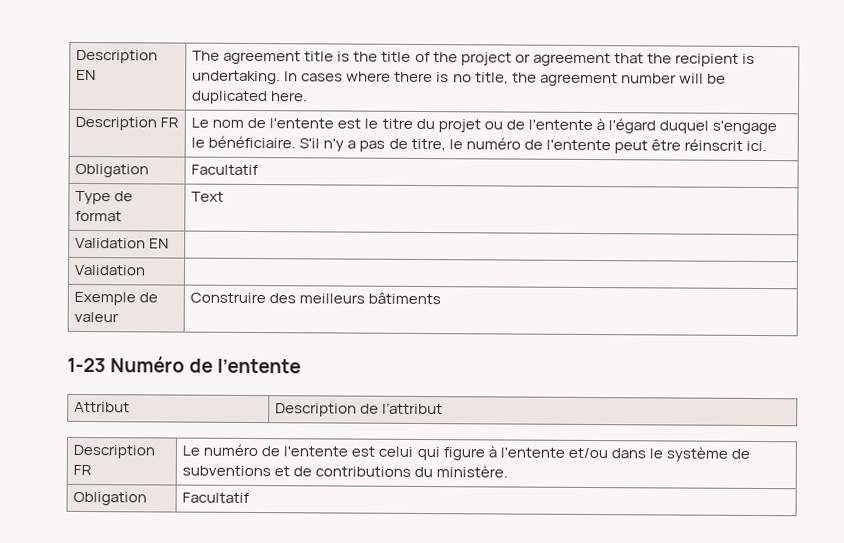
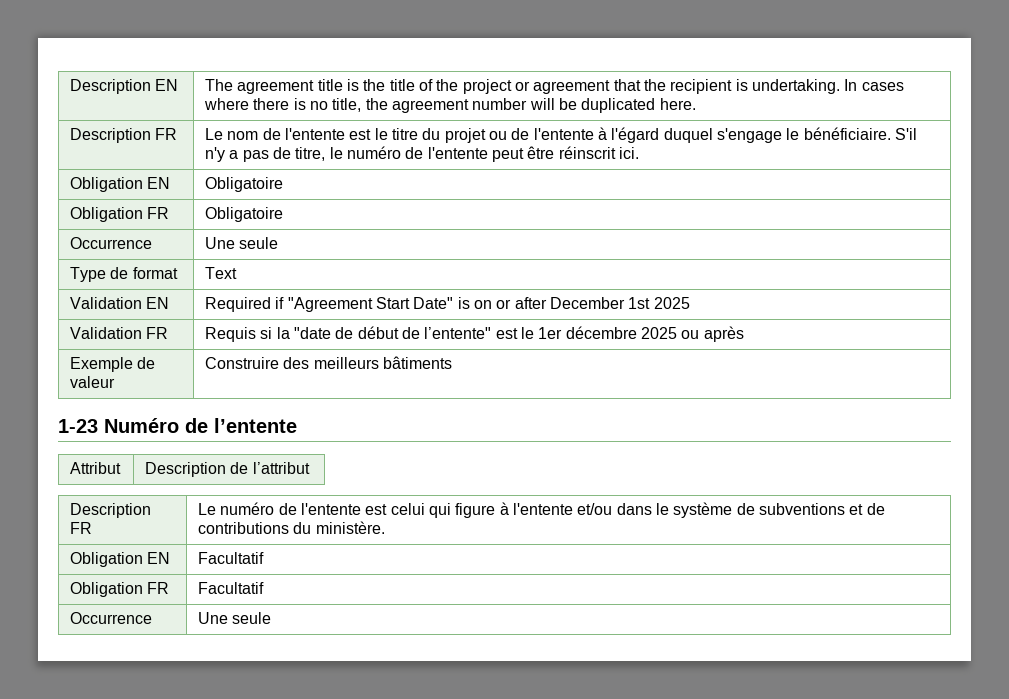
  Description FR | Le nom de l'entente est le titre du projet ou de l'entente à l'égard duquel s'engage le bénéficiaire. S'il n'y a pas de titre, le numéro de l'entente peut être réinscrit ici.
- Obligation | Facultatif
+ Obligation EN | Obligatoire
+ Obligation FR | Obligatoire
+ Occurrence | Une seule
- Validation EN |
- Validation |
+ Validation EN | Required if "Agreement Start Date" is on or after December 1st 2025
+ Validation FR | Requis si la "date de début de l’entente" est le 1er décembre 2025 ou après
  Description FR | Le numéro de l'entente est celui qui figure à l'entente et/ou dans le système de subventions et de contributions du ministère.
- Obligation | Facultatif
+ Obligation EN | Facultatif
+ Obligation FR | Facultatif
+ Occurrence | Une seule

